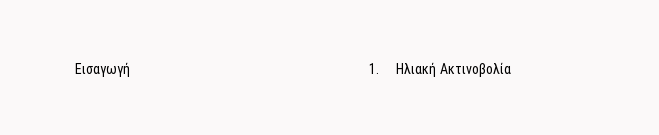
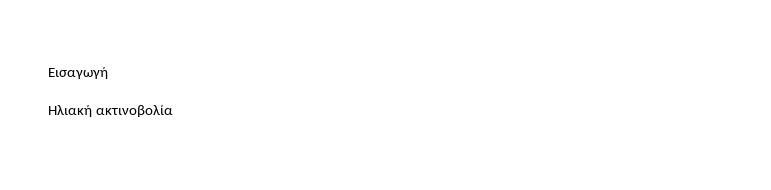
- 1. Ηλιακή Ακτινοβολία
+ Ηλιακή ακτινοβολία

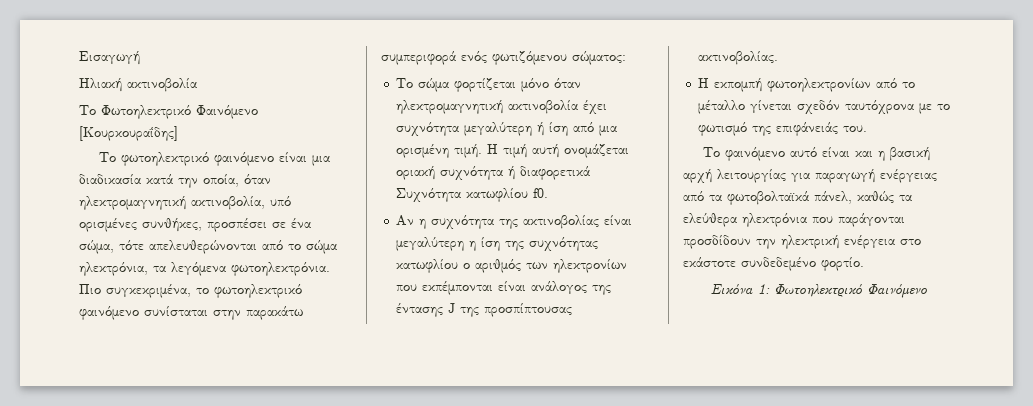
+ Το Φωτοηλεκτρικό Φαινόμενο [Κουρκουραΐδης]
+ Το φωτοηλεκτρικό φαινόμενο είναι μια διαδικασία κατά την οποία, όταν ηλεκτρομαγνητική ακτινοβολία, υπό ορισμένες συνθήκες, προσπέσει σε ένα σώμα, τότε απελευθερώνονται από το σώμα ηλεκτρόνια, τα λεγόμενα φωτοηλεκτρόνια. Πιο συγκεκριμένα, το φωτοηλεκτρικό φαινόμενο συνίσταται στην παρακάτω συμπεριφορά ενός φωτιζόμενου σώματος:
+ Το σώμα φορτίζεται μόνο όταν ηλεκτρομαγνητική ακτινοβολία έχει συχνότητα μεγαλύτερη ή ίση από μια ορισμένη τιμή. Η τιμή αυτή ονομάζεται οριακή συχνότητα ή διαφορετικά Συχνότητα κατωφλίου f0.
+ Αν η συχνότητα της ακτινοβολίας είναι μεγαλύτερη η ίση της συχνότητας κατωφλίου ο αριθμός των ηλεκτρονίων που εκπέμπονται είναι ανάλογος της έντασης J της προσπίπτουσας ακτινοβολίας.
+ Η εκπομπή φωτοηλεκτρονίων από το μέταλλο γίνεται σχεδόν ταυτόχρονα με το φωτισμό της επιφάνειάς του.
+ Το φαινόμενο αυτό είναι και η βασική αρχή λειτουργίας για παραγωγή ενέργειας από τα φωτοβολταϊκά πάνελ, καθώς τα ελεύθερα ηλεκτρόνια που παράγονται προσδίδουν την ηλεκτρική ενέργεια στο εκάστοτε συνδεδεμένο φορτίο.
+ Εικόνα 1: Φωτοηλεκτρικό Φαινόμενο

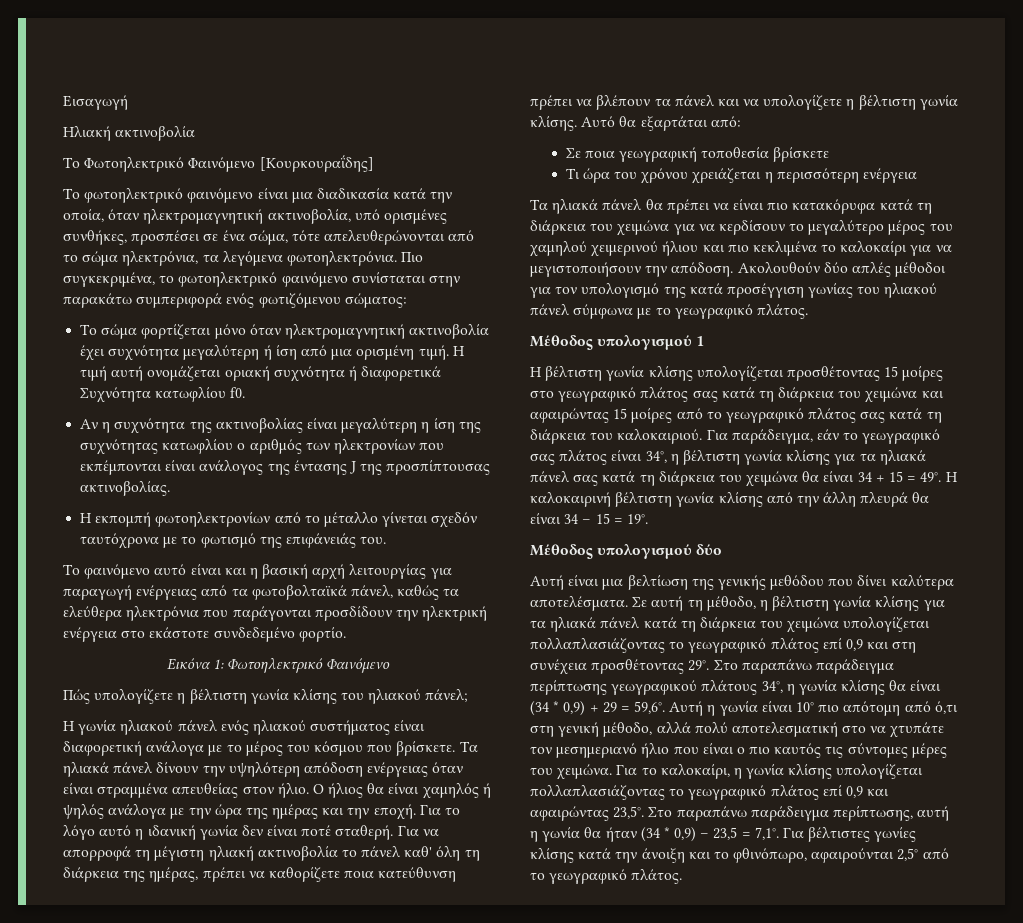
+ Πώς υπολογίζετε η βέλτιστη γωνία κλίσης του ηλιακού πάνελ;
+ Η γωνία ηλιακού πάνελ ενός ηλιακού συστήματος είναι διαφορετική ανάλογα με το μέρος του κόσμου που βρίσκετε. Τα ηλιακά πάνελ δίνουν την υψηλότερη απόδοση ενέργειας όταν είναι στραμμένα απευθείας στον ήλιο. Ο ήλιος θα είναι χαμηλός ή ψηλός ανάλογα με την ώρα της ημέρας και την εποχή. Για το λόγο αυτό η ιδανική γωνία δεν είναι ποτέ σταθερή. Για να απορροφά τη μέγιστη ηλιακή ακτινοβολία το πάνελ καθ' όλη τη διάρκεια της ημέρας, πρέπει να καθορίζετε ποια κατεύθυνση πρέπει να βλέπουν τα πάνελ και να υπολογίζετε η βέλτιστη γωνία κλίσης. Αυτό θα εξαρτάται από:
+ Σε ποια γεωγραφική τοποθεσία βρίσκετε
+ Τι ώρα του χρόνου χρειάζεται η περισσότερη ενέργεια
+ Τα ηλιακά πάνελ θα πρέπει να είναι πιο κατακόρυφα κατά τη διάρκεια του χειμώνα για να κερδίσουν το μεγαλύτερο μέρος του χαμηλού χειμερινού ήλιου και πιο κεκλιμένα το καλοκαίρι για να μεγιστοποιήσουν την απόδοση. Ακολουθούν δύο απλές μέθοδοι για τον υπολογισμό της κατά προσέγγιση γωνίας του ηλιακού πάνελ σύμφωνα με το γεωγραφικό πλάτος.
+ Μέθοδος υπολογισμού 1
+ Η βέλτιστη γωνία κλίσης υπολογίζεται προσθέτοντας 15 μοίρες στο γεωγραφικό πλάτος σας κατά τη διάρκεια του χειμώνα και αφαιρώντας 15 μοίρες από το γεωγραφικό πλάτος σας κατά τη διάρκεια του καλοκαιριού. Για παράδειγμα, εάν το γεωγραφικό σας πλάτος είναι 34°, η βέλτιστη γωνία κλίσης για τα ηλιακά πάνελ σας κατά τη διάρκεια του χειμώνα θα είναι 34 + 15 = 49°. Η καλοκαιρινή βέλτιστη γωνία κλίσης από την άλλη πλευρά θα είναι 34 – 15 = 19°.
+ Μέθοδος υπολογισμού δύο
+ Αυτή είναι μια βελτίωση της γενικής μεθόδου που δίνει καλύτερα αποτελέσματα. Σε αυτή τη μέθοδο, η βέλτιστη γωνία κλίσης για τα ηλιακά πάνελ κατά τη διάρκεια του χειμώνα υπολογίζεται πολλαπλασιάζοντας το γεωγραφικό πλάτος επί 0,9 και στη συνέχεια προσθέτοντας 29°. Στο παραπάνω παράδειγμα περίπτωσης γεωγραφικού πλάτους 34°, η γωνία κλίσης θα είναι (34 * 0,9) + 29 = 59,6°. Αυτή η γωνία είναι 10° πιο απότομη από ό,τι στη γενική μέθοδο, αλλά πολύ αποτελεσματική στο να χτυπάτε τον μεσημεριανό ήλιο που είναι ο πιο καυτός τις σύντομες μέρες του χειμώνα. Για το καλοκαίρι, η γωνία κλίσης υπολογίζεται πολλαπλασιάζοντας το γεωγραφικό πλάτος επί 0,9 και αφαιρώντας 23,5°. Στο παραπάνω παράδειγμα περίπτωσης, αυτή η γωνία θα ήταν (34 * 0,9) – 23,5 = 7,1°. Για βέλτιστες γωνίες κλίσης κατά την άνοιξη και το φθινόπωρο, αφαιρούνται 2,5° από το γεωγραφικό πλάτος.

